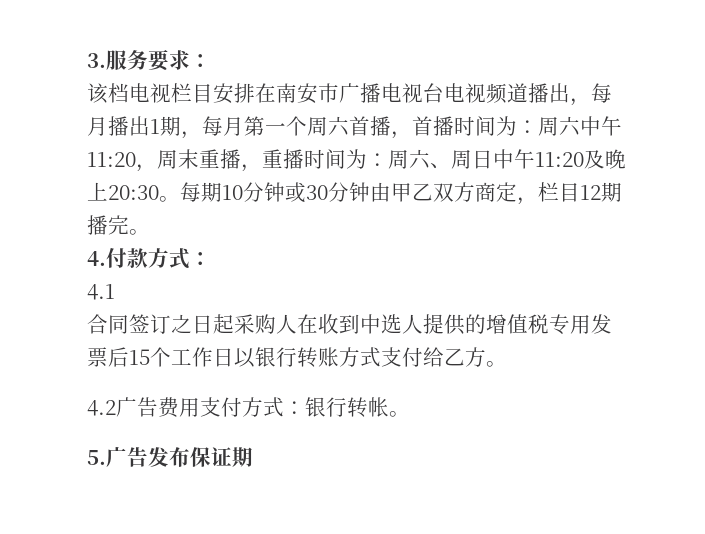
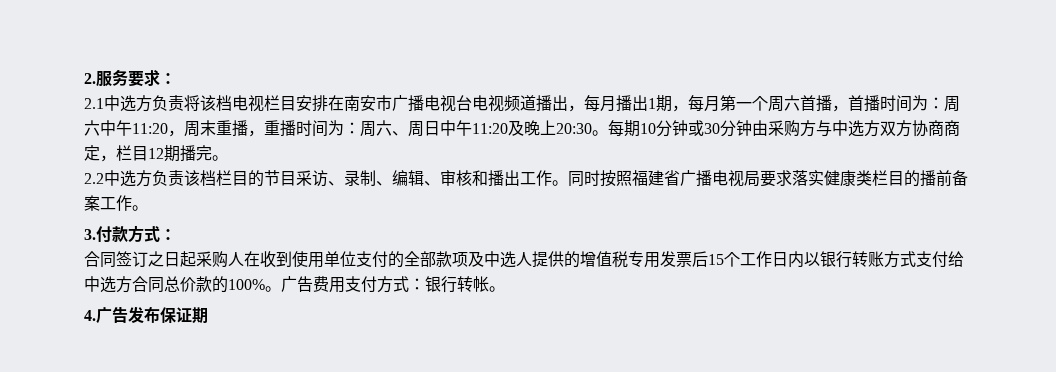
- 3.服务要求：
+ 2.服务要求：
- 该档电视栏目安排在南安市广播电视台电视频道播出，每月播出1期，每月第一个周六首播，首播时间为：周六中午11:20，周末重播，重播时间为：周六、周日中午11:20及晚上20:30。
+ 2.1中选方负责将该档电视栏目安排在南安市广播电视台电视频道播出，每月播出1期，每月第一个周六首播，首播时间为：周六中午11:20，周末重播，重播时间为：周六、周日中午11:20及晚上20:30。
- 每期10分钟或30分钟由甲乙双方商定，栏目12期播完。
+ 每期10分钟或30分钟由采购方与中选方双方协商商定，栏目12期播完。
- 4.付款方式：
+ 2.2中选方负责该档栏目的节目采访、录制、编辑、审核和播出工作。同时按照福建省广播电视局要求落实健康类栏目的播前备案工作。
+ 3.付款方式：
- 4.1
- 合同签订之日起采购人在收到中选人提供的增值税专用发票后15个工作日以银行转账方式支付给乙方。
- 4.2广告费用支付方式：银行转帐。
+ 合同签订之日起采购人在收到使用单位支付的全部款项及中选人提供的增值税专用发票后15个工作日内以银行转账方式支付给中选方合同总价款的100%。广告费用支付方式：银行转帐。
- 5.广告发布保证期
+ 4.广告发布保证期

